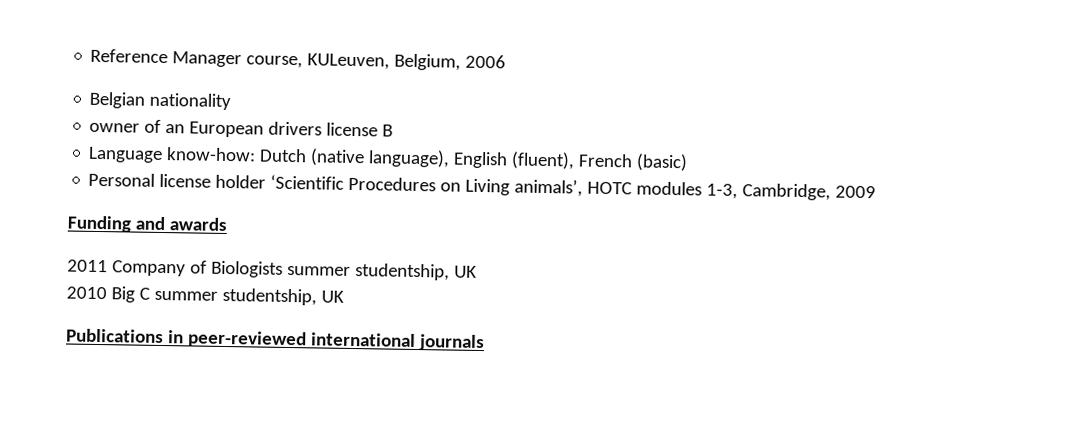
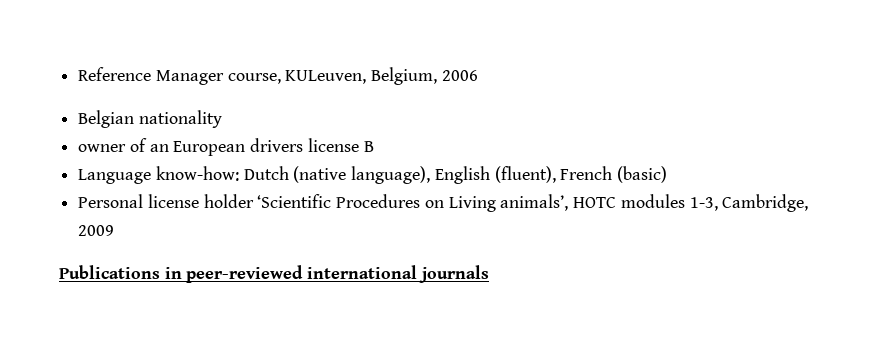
- Funding and awards
- 2011 Company of Biologists summer studentship, UK
- 2010 Big C summer studentship, UK

